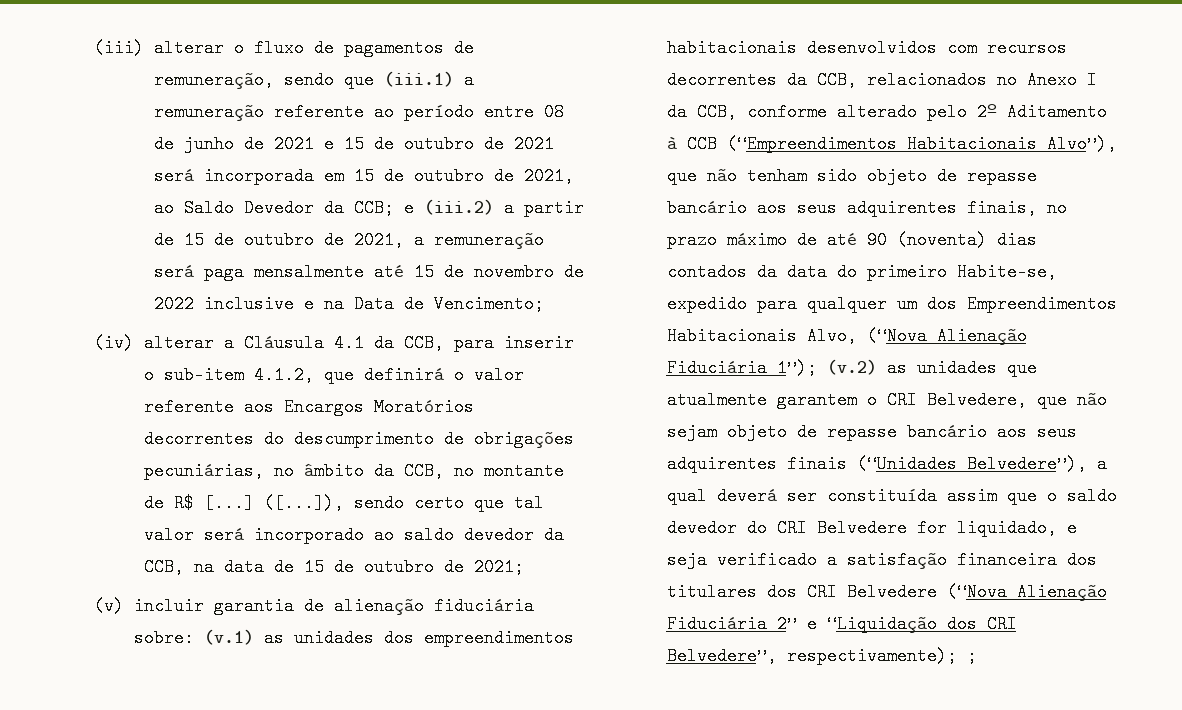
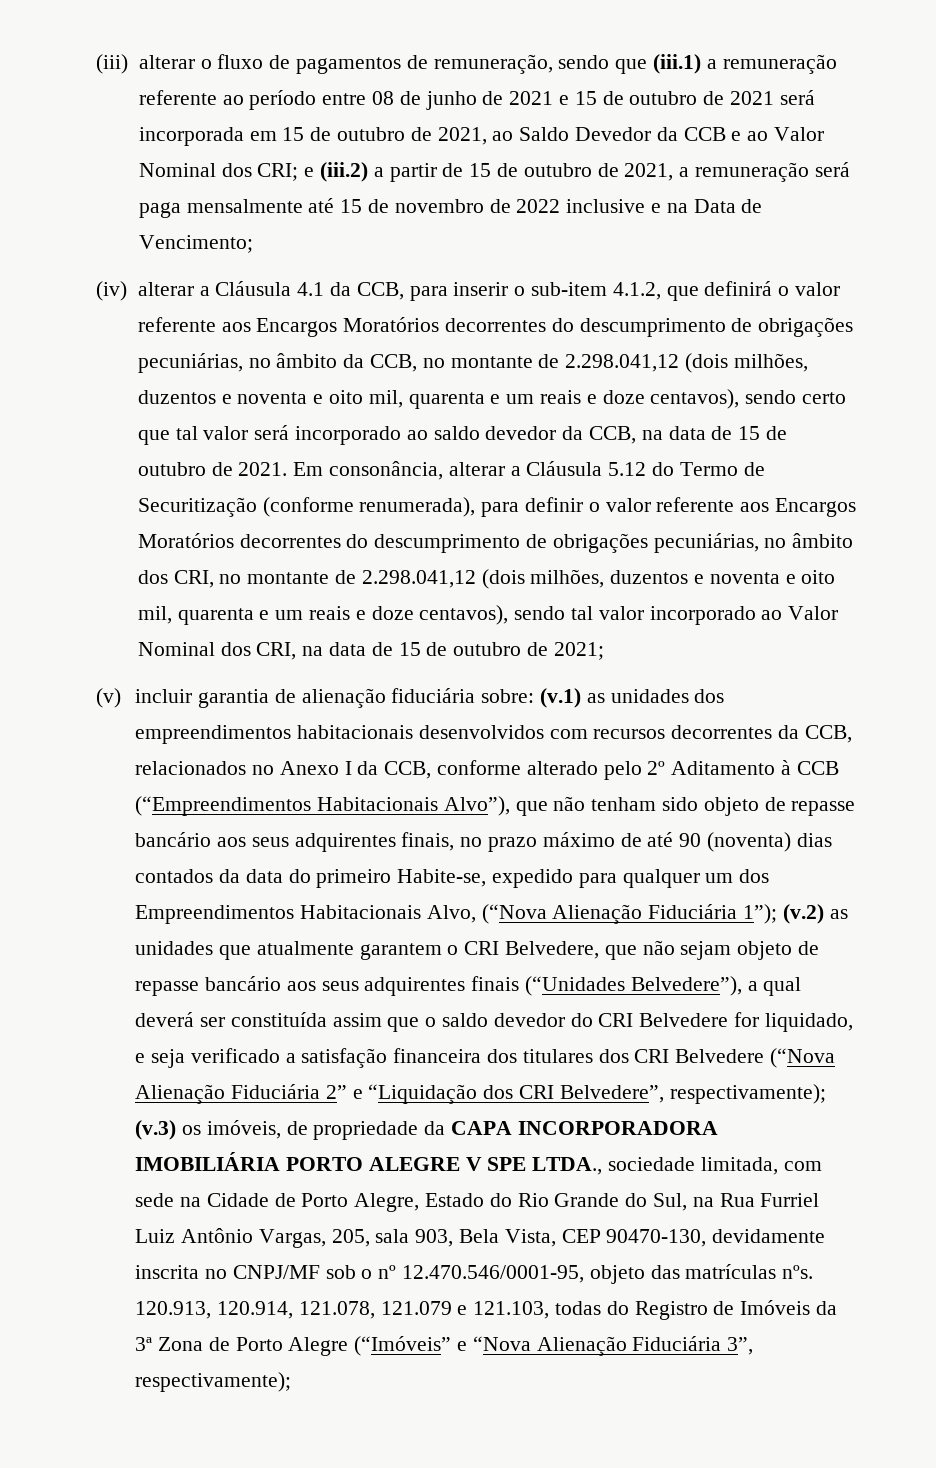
- (iii) alterar o fluxo de pagamentos de remuneração, sendo que (iii.1) a remuneração referente ao período entre 08 de junho de 2021 e 15 de outubro de 2021 será incorporada em 15 de outubro de 2021, ao Saldo Devedor da CCB;
+ (iii) alterar o fluxo de pagamentos de remuneração, sendo que (iii.1) a remuneração referente ao período entre 08 de junho de 2021 e 15 de outubro de 2021 será incorporada em 15 de outubro de 2021, ao Saldo Devedor da CCB e ao Valor Nominal dos CRI;
- (iv) alterar a Cláusula 4.1 da CCB, para inserir o sub-item 4.1.2, que definirá o valor referente aos Encargos Moratórios decorrentes do descumprimento de obrigações pecuniárias, no âmbito da CCB, no montante de R$ [...] ([...]), sendo certo que tal valor será incorporado ao saldo devedor da CCB, na data de 15 de outubro de 2021;
+ (iv) alterar a Cláusula 4.1 da CCB, para inserir o sub-item 4.1.2, que definirá o valor referente aos Encargos Moratórios decorrentes do descumprimento de obrigações pecuniárias, no âmbito da CCB, no montante de 2.298.041,12 (dois milhões, duzentos e noventa e oito mil, quarenta e um reais e doze centavos), sendo certo que tal valor será incorporado ao saldo devedor da CCB, na data de 15 de outubro de 2021. Em consonância, alterar a Cláusula 5.12 do Termo de Securitização (conforme renumerada), para definir o valor referente aos Encargos Moratórios decorrentes do descumprimento de obrigações pecuniárias, no âmbito dos CRI, no montante de 2.298.041,12 (dois milhões, duzentos e noventa e oito mil, quarenta e um reais e doze centavos), sendo tal valor incorporado ao Valor Nominal dos CRI, na data de 15 de outubro de 2021;
- ;
+ (v.3) os imóveis, de propriedade da CAPA INCORPORADORA IMOBILIÁRIA PORTO ALEGRE V SPE LTDA., sociedade limitada, com sede na Cidade de Porto Alegre, Estado do Rio Grande do Sul, na Rua Furriel Luiz Antônio Vargas, 205, sala 903, Bela Vista, CEP 90470-130, devidamente inscrita no CNPJ/MF sob o nº 12.470.546/0001-95, objeto das matrículas nºs. 120.913, 120.914, 121.078, 121.079 e 121.103, todas do Registro de Imóveis da 3ª Zona de Porto Alegre (“Imóveis” e “Nova Alienação Fiduciária 3”, respectivamente);

